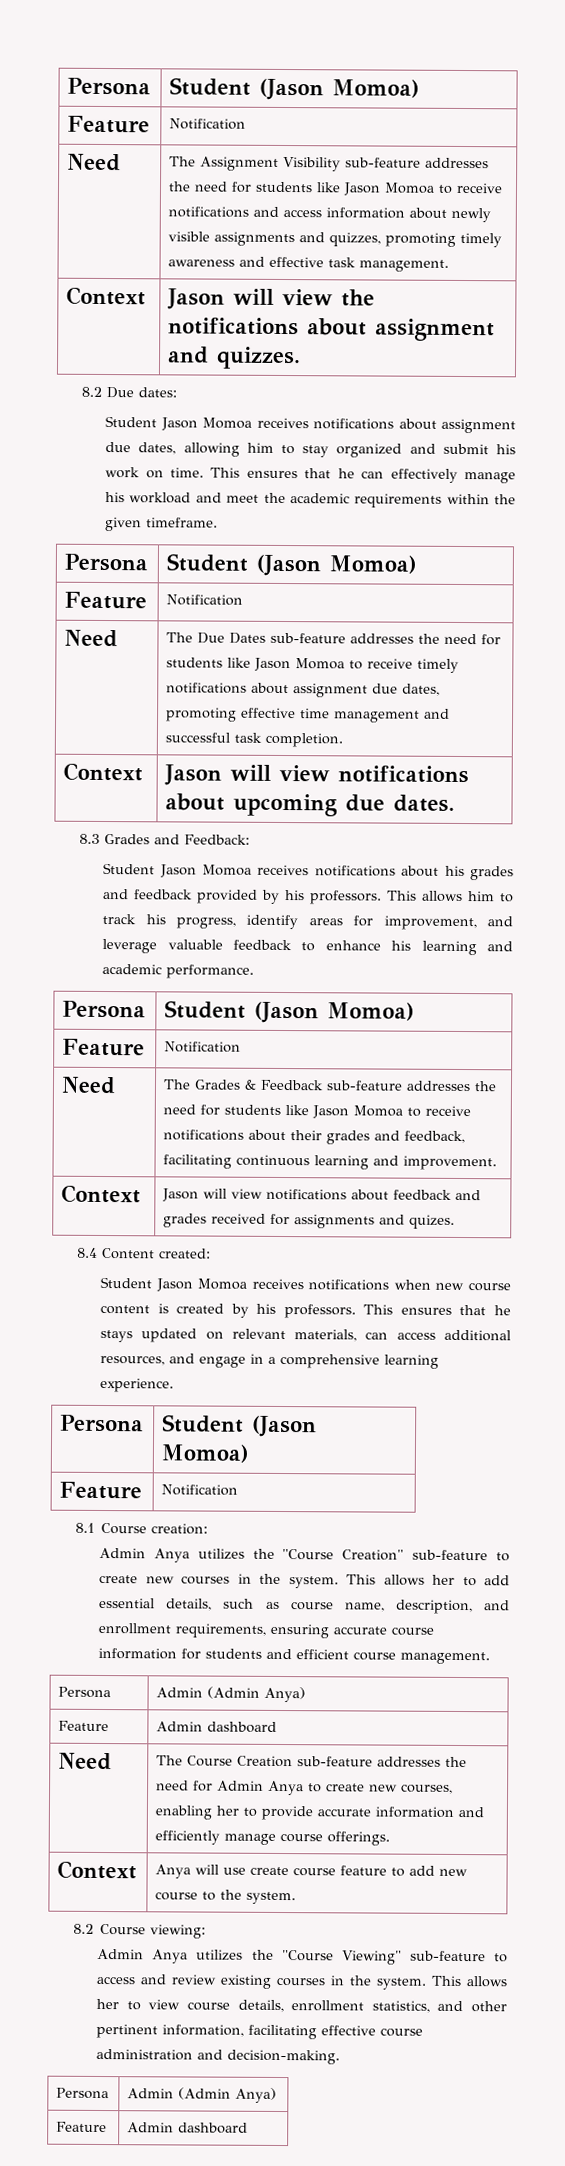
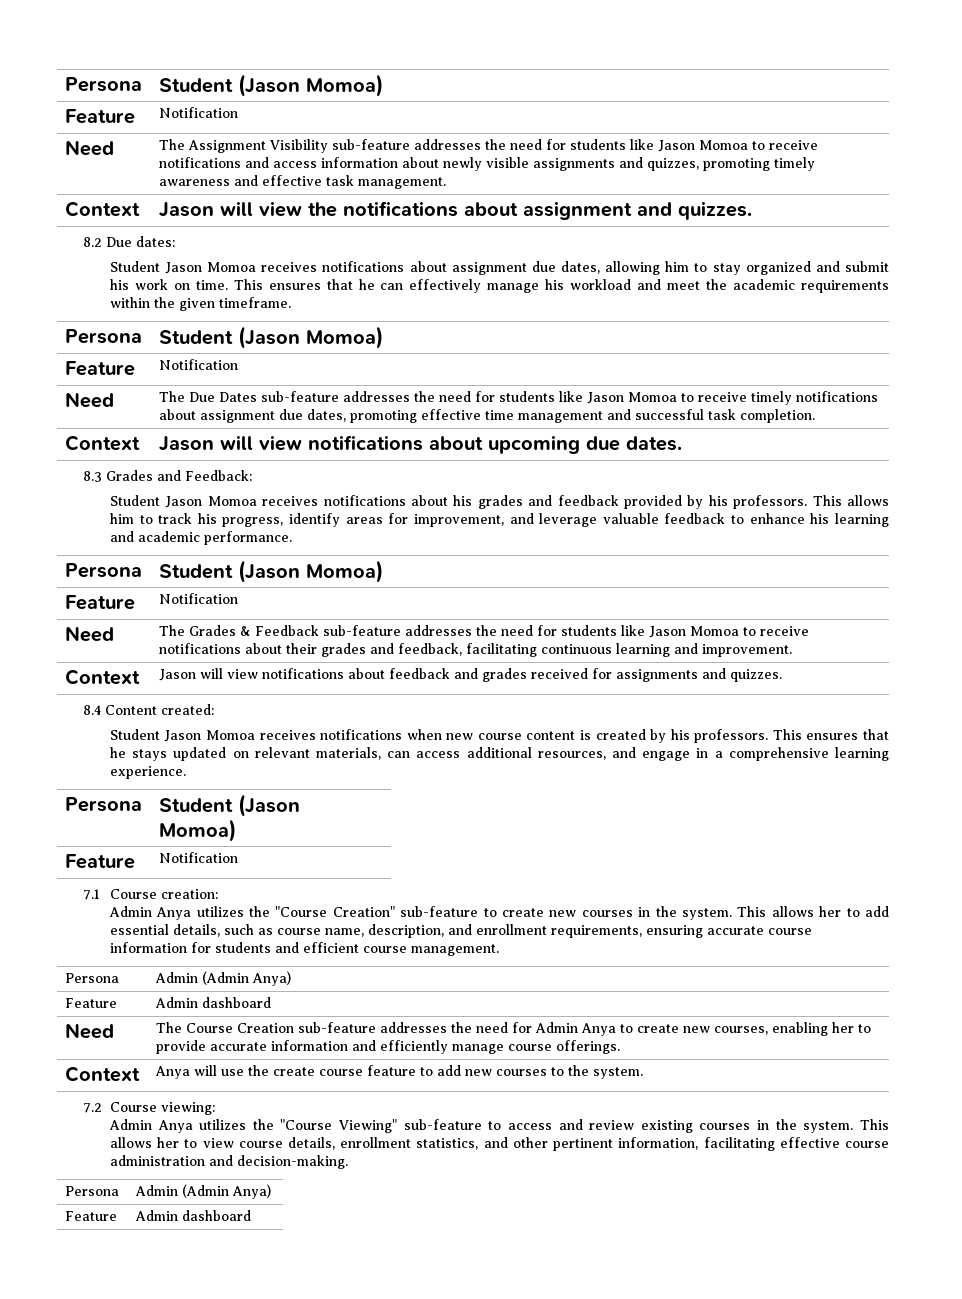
- Context | Jason will view notifications about feedback and grades received for assignments and quizes.
+ Context | Jason will view notifications about feedback and grades received for assignments and quizzes.
- 8.1 Course creation:
+ 7.1 Course creation:
- Context | Anya will use create course feature to add new course to the system.
+ Context | Anya will use the create course feature to add new courses to the system.
- 8.2 Course viewing:
+ 7.2 Course viewing:

